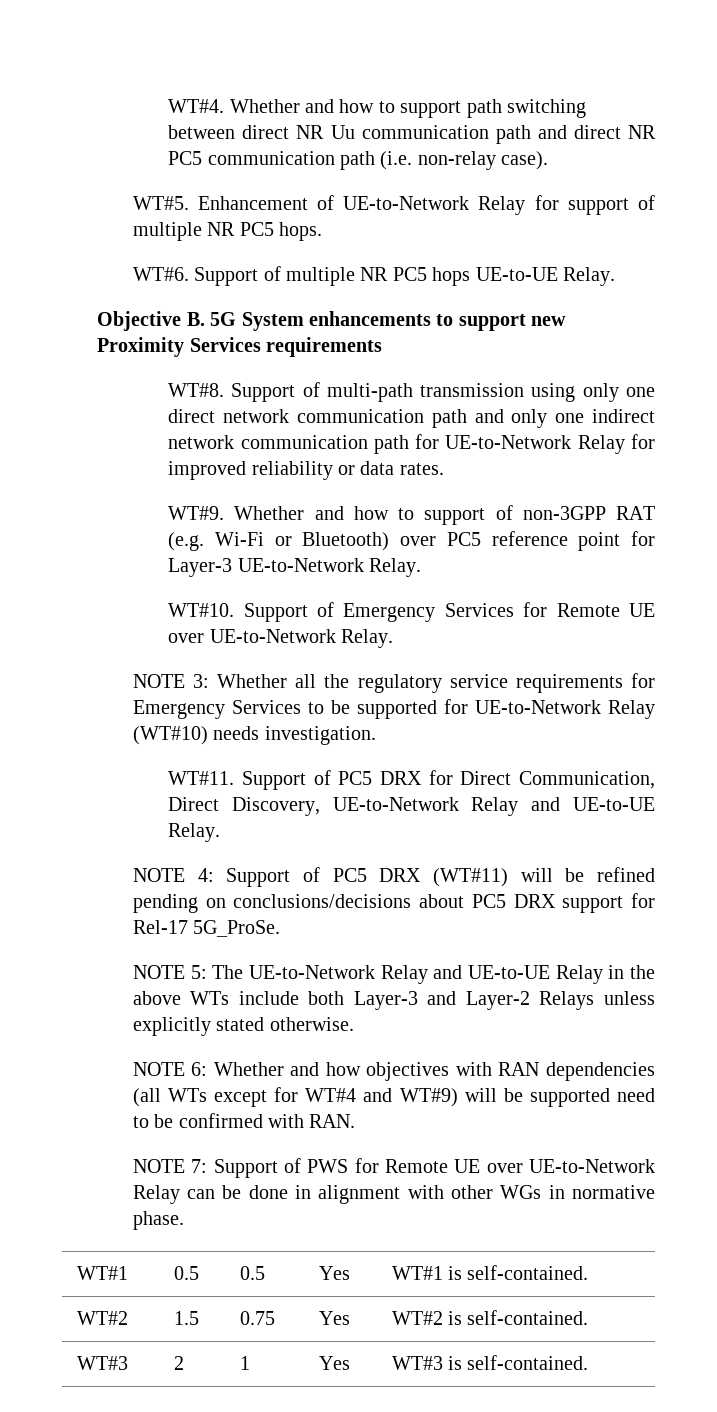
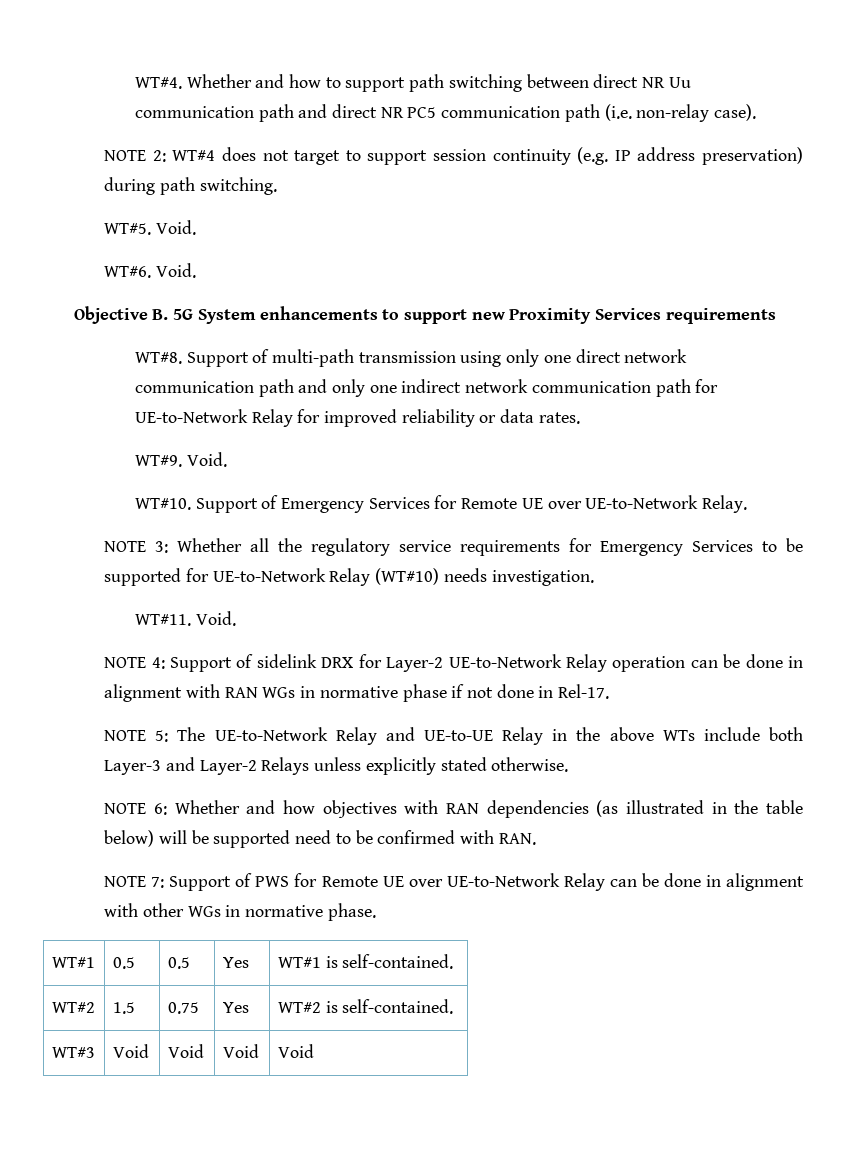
- WT#5. Enhancement of UE-to-Network Relay for support of multiple NR PC5 hops.
- WT#6. Support of multiple NR PC5 hops UE-to-UE Relay.
+ NOTE 2: WT#4 does not target to support session continuity (e.g. IP address preservation) during path switching.
+ WT#5. Void.
+ WT#6. Void.
- WT#9. Whether and how to support of non-3GPP RAT (e.g. Wi-Fi or Bluetooth) over PC5 reference point for Layer-3 UE-to-Network Relay.
+ WT#9. Void.
- WT#11. Support of PC5 DRX for Direct Communication, Direct Discovery, UE-to-Network Relay and UE-to-UE Relay.
- NOTE 4: Support of PC5 DRX (WT#11) will be refined pending on conclusions/decisions about PC5 DRX support for Rel-17 5G_ProSe.
+ WT#11. Void.
+ NOTE 4: Support of sidelink DRX for Layer-2 UE-to-Network Relay operation can be done in alignment with RAN WGs in normative phase if not done in Rel-17.
- NOTE 6: Whether and how objectives with RAN dependencies (all WTs except for WT#4 and WT#9) will be supported need to be confirmed with RAN.
+ NOTE 6: Whether and how objectives with RAN dependencies (as illustrated in the table below) will be supported need to be confirmed with RAN.
- WT#3 | 2 | 1 | Yes | WT#3 is self-contained.
+ WT#3 | Void | Void | Void | Void

